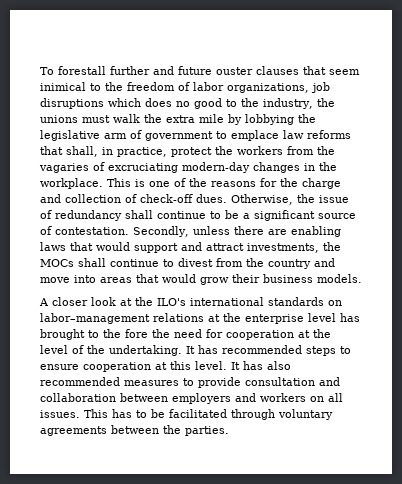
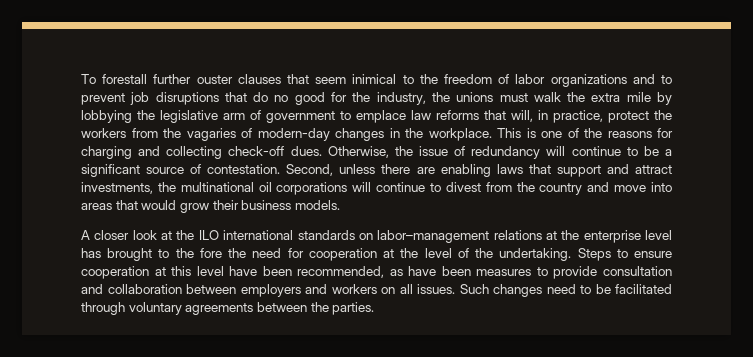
- To forestall further and future ouster clauses that seem inimical to the freedom of labor organizations, job disruptions which does no good to the industry, the unions must walk the extra mile by lobbying the legislative arm of government to emplace law reforms that shall, in practice, protect the workers from the vagaries of excruciating modern-day changes in the workplace.
+ To forestall further ouster clauses that seem inimical to the freedom of labor organizations and to prevent job disruptions that do no good for the industry, the unions must walk the extra mile by lobbying the legislative arm of government to emplace law reforms that will, in practice, protect the workers from the vagaries of modern-day changes in the workplace.
- This is one of the reasons for the charge and collection of check-off dues.
+ This is one of the reasons for charging and collecting check-off dues.
- Otherwise, the issue of redundancy shall continue to be a significant source of contestation.
+ Otherwise, the issue of redundancy will continue to be a significant source of contestation.
- Secondly, unless there are enabling laws that would support and attract investments, the MOCs shall continue to divest from the country and move into areas that would grow their business models.
+ Second, unless there are enabling laws that support and attract investments, the multinational oil corporations will continue to divest from the country and move into areas that would grow their business models.
- A closer look at the ILO's international standards on labor–management relations at the enterprise level has brought to the fore the need for cooperation at the level of the undertaking.
+ A closer look at the ILO international standards on labor–management relations at the enterprise level has brought to the fore the need for cooperation at the level of the undertaking.
- It has recommended steps to ensure cooperation at this level. It has also recommended measures to provide consultation and collaboration between employers and workers on all issues.
+ Steps to ensure cooperation at this level have been recommended, as have been measures to provide consultation and collaboration between employers and workers on all issues.
- This has to be facilitated through voluntary agreements between the parties.
+ Such changes need to be facilitated through voluntary agreements between the parties.

